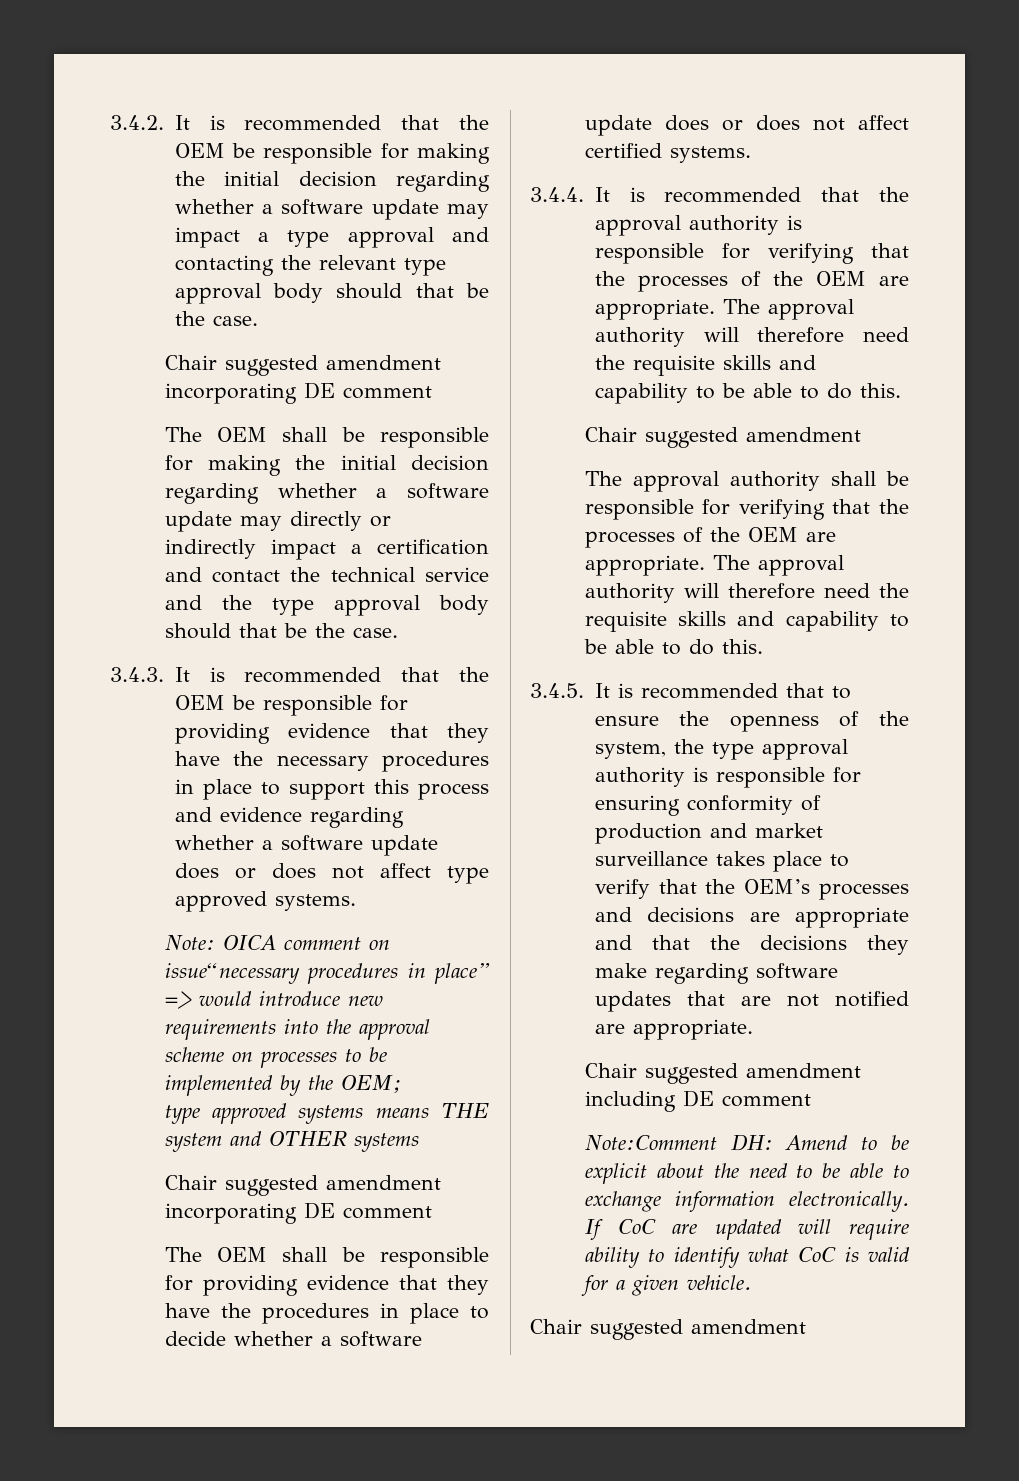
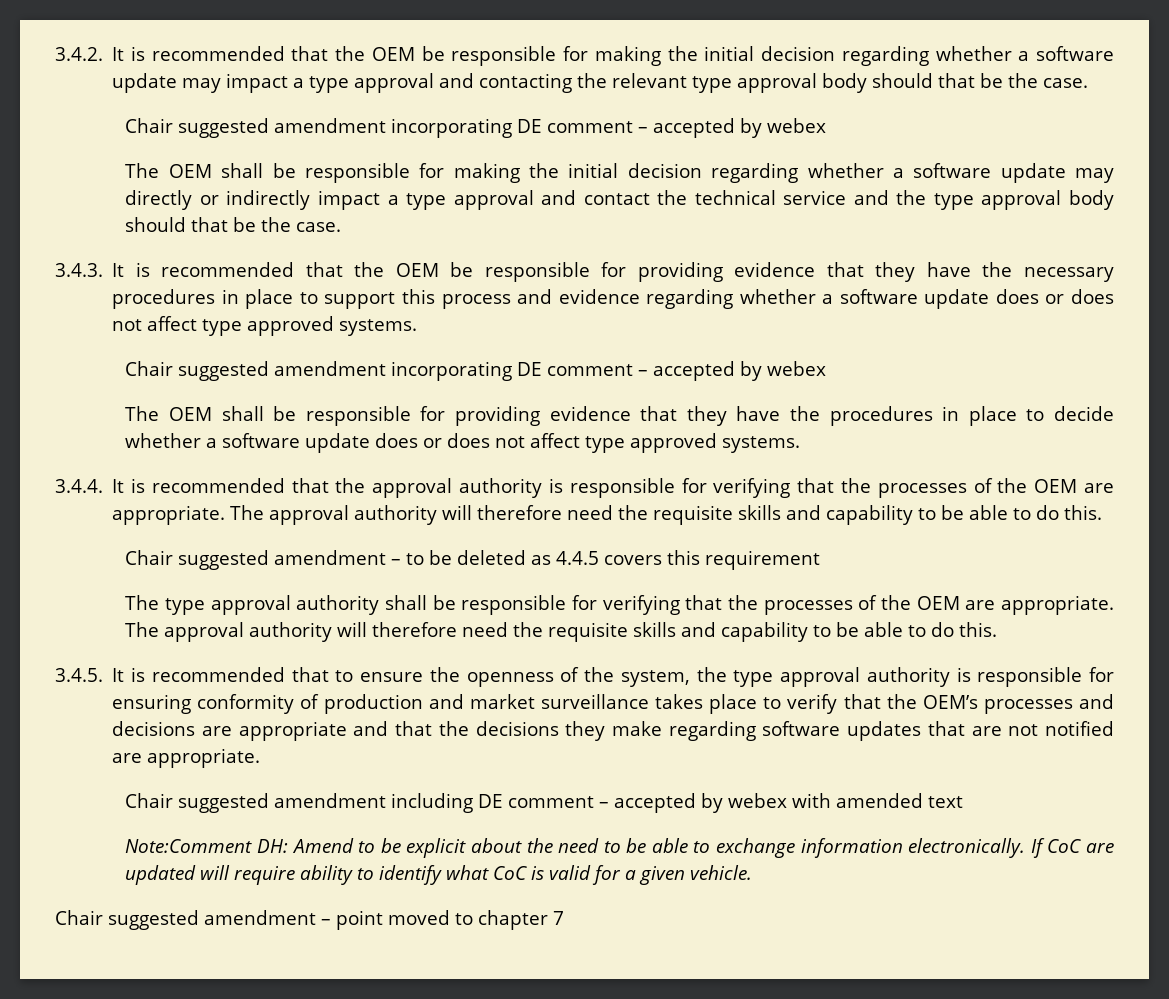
  3.4.2. It is recommended that the OEM be responsible for making the initial decision regarding whether a software update may impact a type approval and contacting the relevant type approval body should that be the case.
- Chair suggested amendment incorporating DE comment
+ Chair suggested amendment incorporating DE comment – accepted by webex
- The OEM shall be responsible for making the initial decision regarding whether a software update may directly or indirectly impact a certification and contact the technical service and the type approval body should that be the case.
+ The OEM shall be responsible for making the initial decision regarding whether a software update may directly or indirectly impact a type approval and contact the technical service and the type approval body should that be the case.
  3.4.3. It is recommended that the OEM be responsible for providing evidence that they have the necessary procedures in place to support this process and evidence regarding whether a software update does or does not affect type approved systems.
- Note: OICA comment on issue“necessary procedures in place” => would introduce new requirements into the approval scheme on processes to be implemented by the OEM;
- type approved systems means THE system and OTHER systems
- Chair suggested amendment incorporating DE comment
+ Chair suggested amendment incorporating DE comment – accepted by webex
- The OEM shall be responsible for providing evidence that they have the procedures in place to decide whether a software update does or does not affect certified systems.
+ The OEM shall be responsible for providing evidence that they have the procedures in place to decide whether a software update does or does not affect type approved systems.
  3.4.4. It is recommended that the approval authority is responsible for verifying that the processes of the OEM are appropriate. The approval authority will therefore need the requisite skills and capability to be able to do this.
- Chair suggested amendment
- The approval authority shall be responsible for verifying that the processes of the OEM are appropriate.
+ Chair suggested amendment – to be deleted as 4.4.5 covers this requirement
+ The type approval authority shall be responsible for verifying that the processes of the OEM are appropriate.
- Chair suggested amendment including DE comment
+ Chair suggested amendment including DE comment – accepted by webex with amended text
  If CoC are updated will require ability to identify what CoC is valid for a given vehicle.
- Chair suggested amendment
+ Chair suggested amendment – point moved to chapter 7

